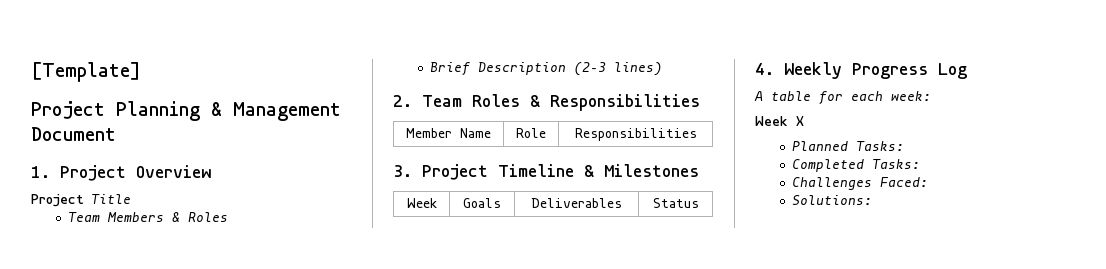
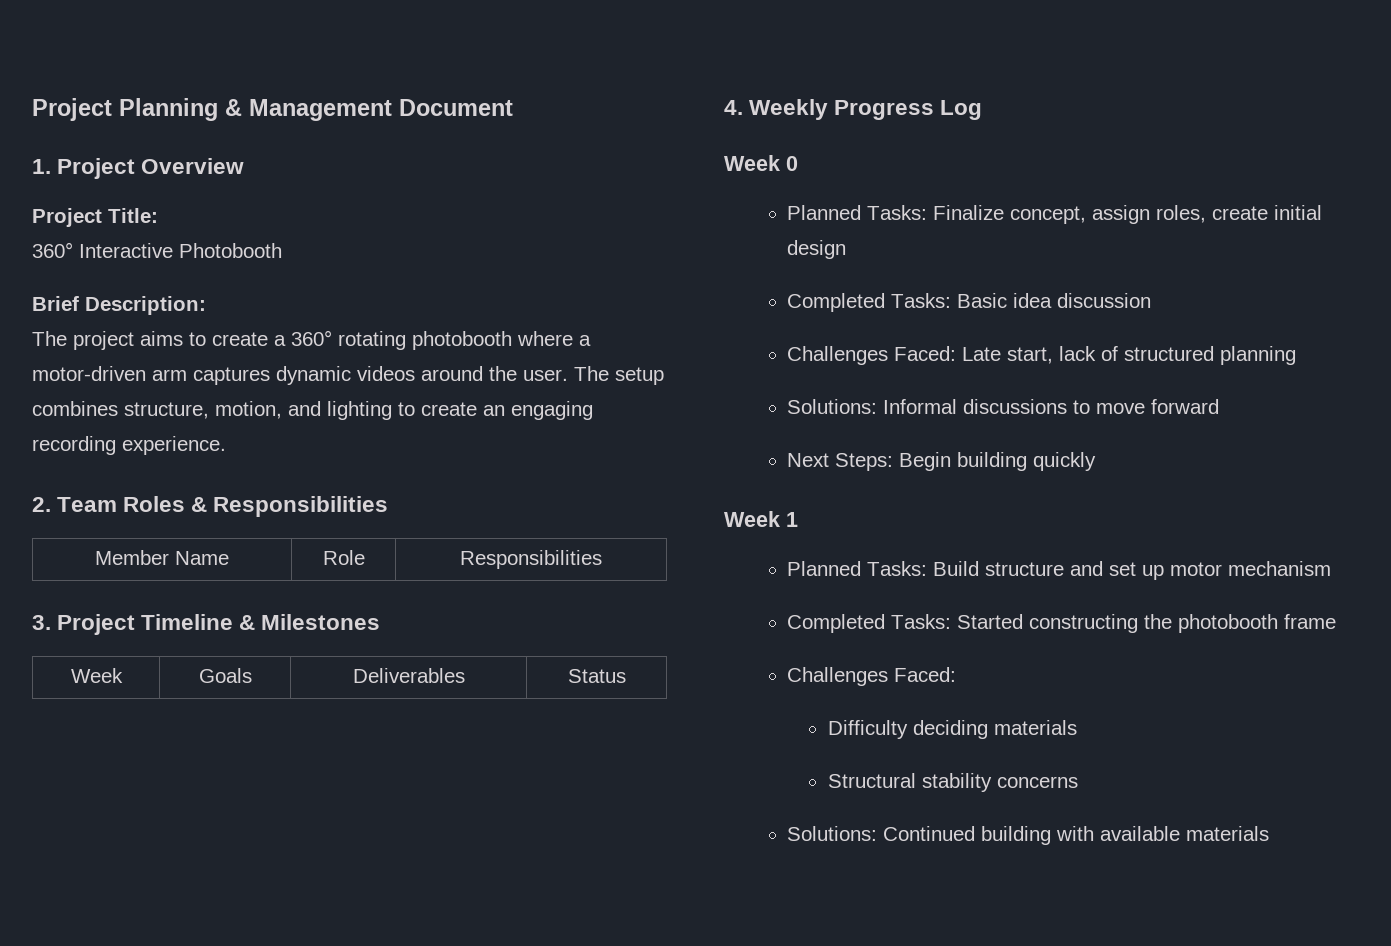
- [Template]
- Project Title
- Team Members & Roles
- Brief Description (2–3 lines)
+ Project Title:
+ 360° Interactive Photobooth
+ Brief Description:
+ The project aims to create a 360° rotating photobooth where a motor-driven arm captures dynamic videos around the user. The setup combines structure, motion, and lighting to create an engaging recording experience.
- A table for each week:
- Week X
- Planned Tasks:
- Completed Tasks:
+ Week 0
+ Planned Tasks: Finalize concept, assign roles, create initial design
+ Completed Tasks: Basic idea discussion
+ Challenges Faced: Late start, lack of structured planning
+ Solutions: Informal discussions to move forward
+ Next Steps: Begin building quickly
+ Week 1
+ Planned Tasks: Build structure and set up motor mechanism
+ Completed Tasks: Started constructing the photobooth frame
  Challenges Faced:
- Solutions:
+ Difficulty deciding materials
+ Structural stability concerns
+ Solutions: Continued building with available materials

